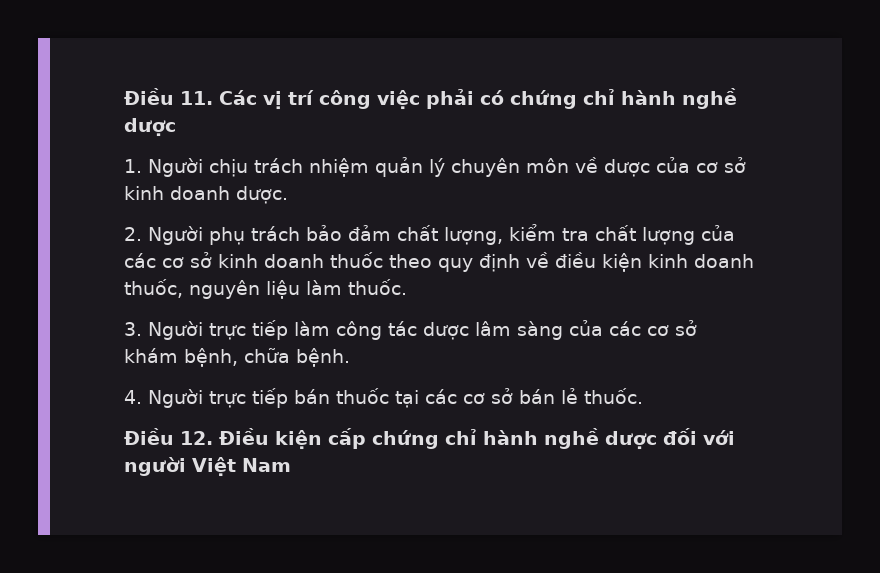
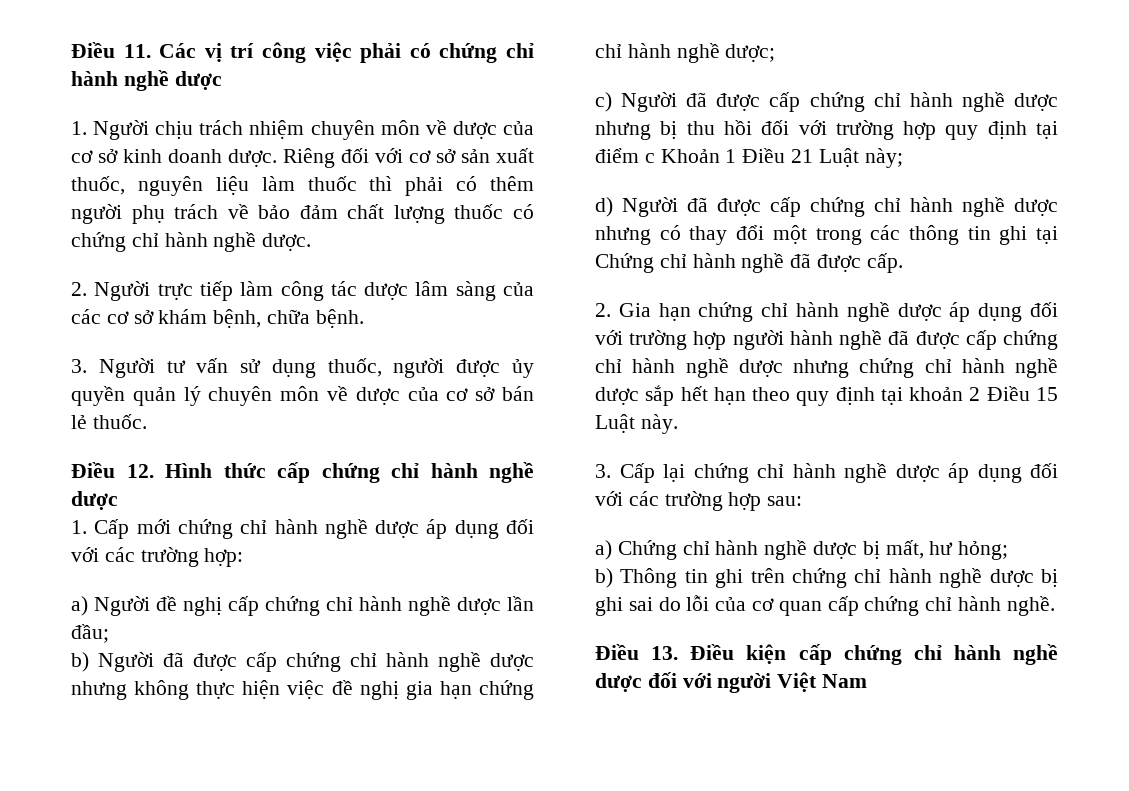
- 1. Người chịu trách nhiệm quản lý chuyên môn về dược của cơ sở kinh doanh dược.
- 2. Người phụ trách bảo đảm chất lượng, kiểm tra chất lượng của các cơ sở kinh doanh thuốc theo quy định về điều kiện kinh doanh thuốc, nguyên liệu làm thuốc.
- 3. Người trực tiếp làm công tác dược lâm sàng của các cơ sở khám bệnh, chữa bệnh.
+ 1. Người chịu trách nhiệm chuyên môn về dược của cơ sở kinh doanh dược. Riêng đối với cơ sở sản xuất thuốc, nguyên liệu làm thuốc thì phải có thêm người phụ trách về bảo đảm chất lượng thuốc có chứng chỉ hành nghề dược.
+ 2. Người trực tiếp làm công tác dược lâm sàng của các cơ sở khám bệnh, chữa bệnh.
- 4. Người trực tiếp bán thuốc tại các cơ sở bán lẻ thuốc.
+ 3. Người tư vấn sử dụng thuốc, người được ủy quyền quản lý chuyên môn về dược của cơ sở bán lẻ thuốc.
- Điều 12. Điều kiện cấp chứng chỉ hành nghề dược đối với người Việt Nam
+ Điều 12. Hình thức cấp chứng chỉ hành nghề dược
+ 1. Cấp mới chứng chỉ hành nghề dược áp dụng đối với các trường hợp:
+ a) Người đề nghị cấp chứng chỉ hành nghề dược lần đầu;
+ b) Người đã được cấp chứng chỉ hành nghề dược nhưng không thực hiện việc đề nghị gia hạn chứng chỉ hành nghề dược;
+ c) Người đã được cấp chứng chỉ hành nghề dược nhưng bị thu hồi đối với trường hợp quy định tại điểm c Khoản 1 Điều 21 Luật này;
+ d) Người đã được cấp chứng chỉ hành nghề dược nhưng có thay đổi một trong các thông tin ghi tại Chứng chỉ hành nghề đã được cấp.
+ 2. Gia hạn chứng chỉ hành nghề dược áp dụng đối với trường hợp người hành nghề đã được cấp chứng chỉ hành nghề dược nhưng chứng chỉ hành nghề dược sắp hết hạn theo quy định tại khoản 2 Điều 15 Luật này.
+ 3. Cấp lại chứng chỉ hành nghề dược áp dụng đối với các trường hợp sau:
+ a) Chứng chỉ hành nghề dược bị mất, hư hỏng;
+ b) Thông tin ghi trên chứng chỉ hành nghề dược bị ghi sai do lỗi của cơ quan cấp chứng chỉ hành nghề.
+ Điều 13. Điều kiện cấp chứng chỉ hành nghề dược đối với người Việt Nam

